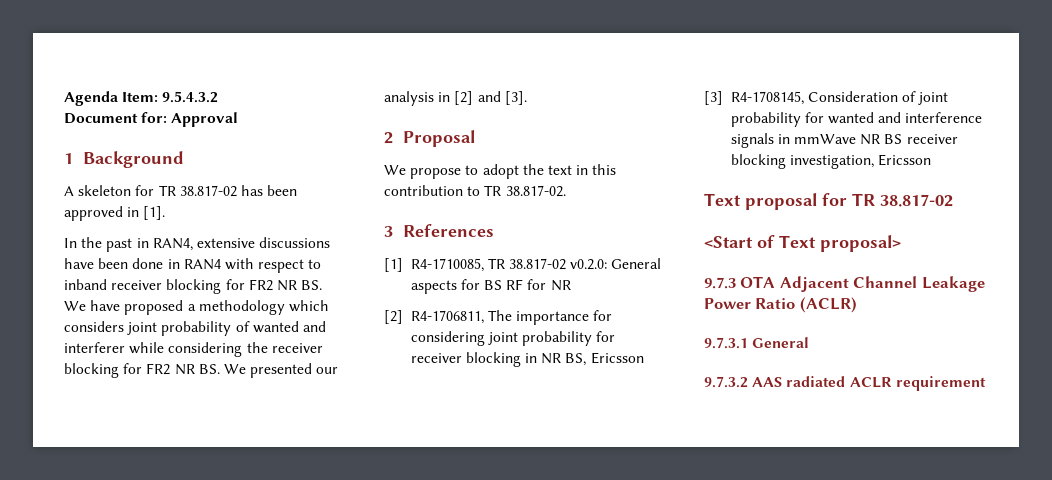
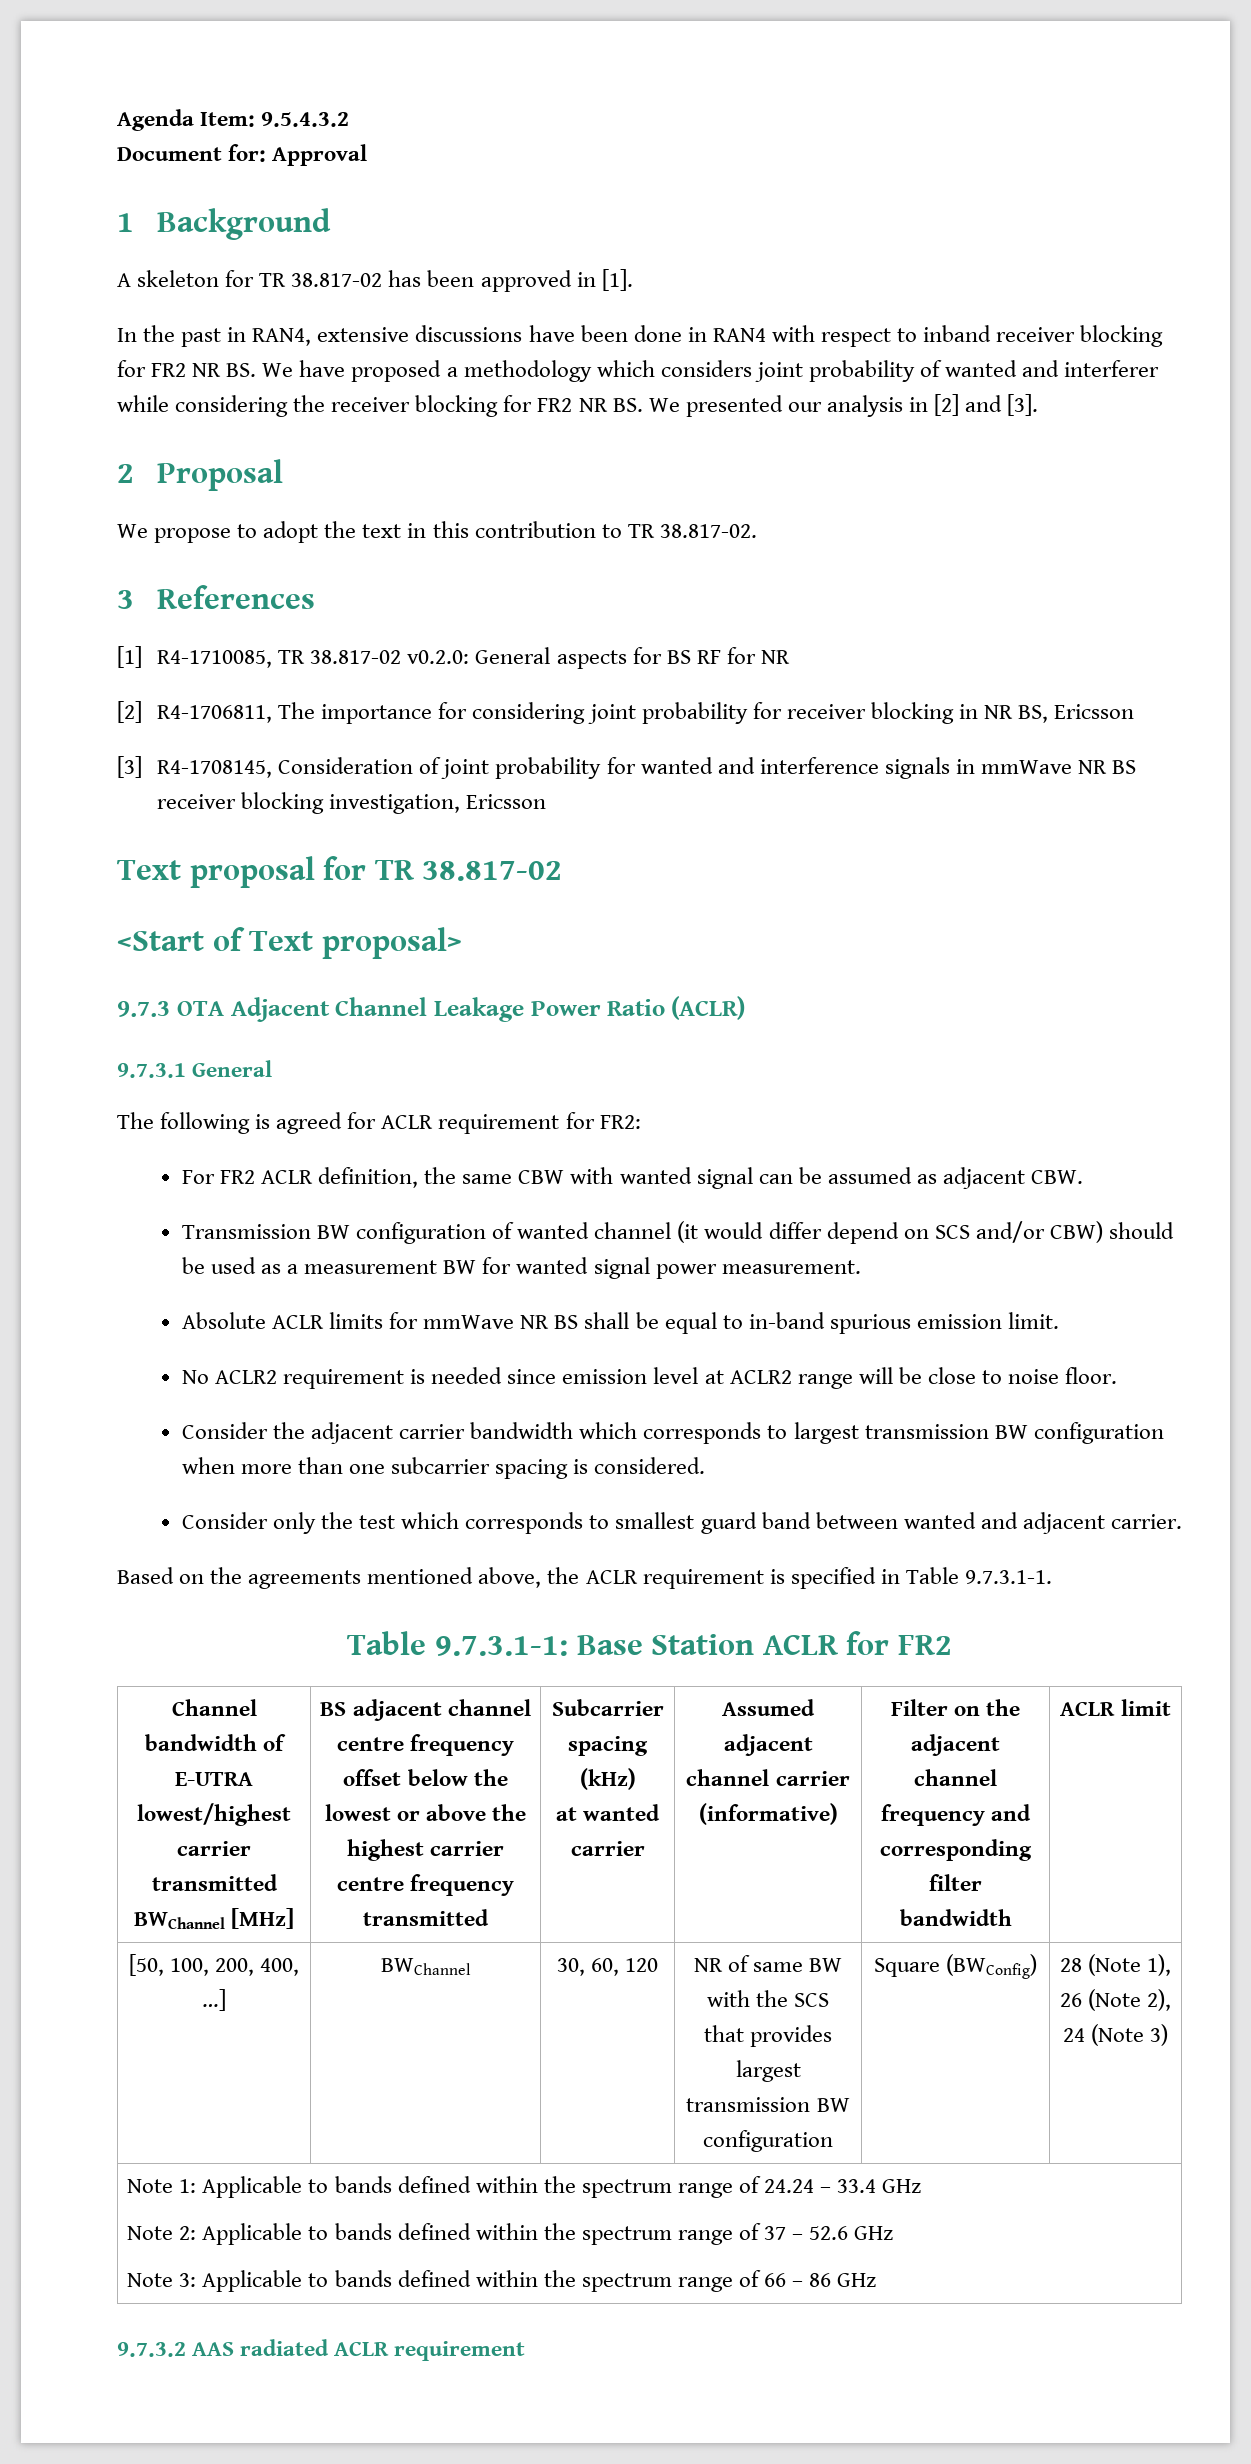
+ The following is agreed for ACLR requirement for FR2:
+ For FR2 ACLR definition, the same CBW with wanted signal can be assumed as adjacent CBW.
+ Transmission BW configuration of wanted channel (it would differ depend on SCS and/or CBW) should be used as a measurement BW for wanted signal power measurement.
+ Absolute ACLR limits for mmWave NR BS shall be equal to in-band spurious emission limit.
+ No ACLR2 requirement is needed since emission level at ACLR2 range will be close to noise floor.
+ Consider the adjacent carrier bandwidth which corresponds to largest transmission BW configuration when more than one subcarrier spacing is considered.
+ Consider only the test which corresponds to smallest guard band between wanted and adjacent carrier.
+ Based on the agreements mentioned above, the ACLR requirement is specified in Table 9.7.3.1-1.
+ Table 9.7.3.1-1: Base Station ACLR for FR2
+ Channel bandwidth of E-UTRA lowest/highest carrier transmitted BWChannel [MHz] | BS adjacent channel centre frequency offset below the lowest or above the highest carrier centre frequency transmitted | Subcarrier spacing (kHz)
+ at wanted carrier | Assumed adjacent channel carrier (informative) | Filter on the adjacent channel frequency and corresponding filter bandwidth | ACLR limit
+ [50, 100, 200, 400, …] | BWChannel | 30, 60, 120 | NR of same BW with the SCS that provides largest transmission BW configuration | Square (BWConfig) | 28 (Note 1), 26 (Note 2), 24 (Note 3)
+ Note 1: Applicable to bands defined within the spectrum range of 24.24 – 33.4 GHz
+ Note 2: Applicable to bands defined within the spectrum range of 37 – 52.6 GHz
+ Note 3: Applicable to bands defined within the spectrum range of 66 – 86 GHz

